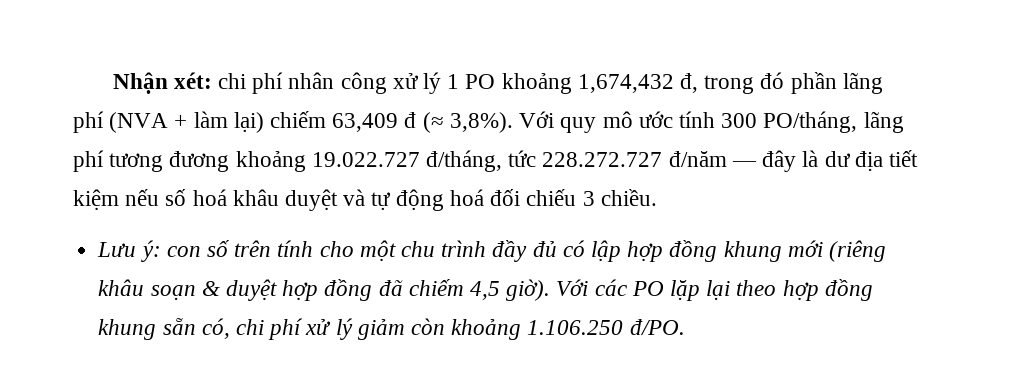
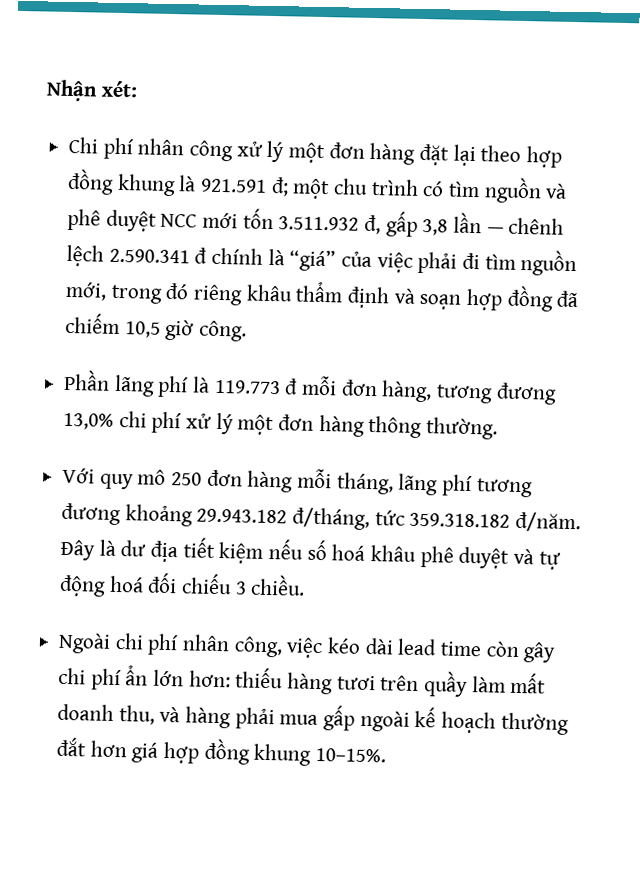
- Nhận xét: chi phí nhân công xử lý 1 PO khoảng 1,674,432 đ, trong đó phần lãng phí (NVA + làm lại) chiếm 63,409 đ (≈ 3,8%). Với quy mô ước tính 300 PO/tháng, lãng phí tương đương khoảng 19.022.727 đ/tháng, tức 228.272.727 đ/năm — đây là dư địa tiết kiệm nếu số hoá khâu duyệt và tự động hoá đối chiếu 3 chiều.
+ Nhận xét:
+ Chi phí nhân công xử lý một đơn hàng đặt lại theo hợp đồng khung là 921.591 đ; một chu trình có tìm nguồn và phê duyệt NCC mới tốn 3.511.932 đ, gấp 3,8 lần — chênh lệch 2.590.341 đ chính là “giá” của việc phải đi tìm nguồn mới, trong đó riêng khâu thẩm định và soạn hợp đồng đã chiếm 10,5 giờ công.
+ Phần lãng phí là 119.773 đ mỗi đơn hàng, tương đương 13,0% chi phí xử lý một đơn hàng thông thường.
+ Với quy mô 250 đơn hàng mỗi tháng, lãng phí tương đương khoảng 29.943.182 đ/tháng, tức 359.318.182 đ/năm. Đây là dư địa tiết kiệm nếu số hoá khâu phê duyệt và tự động hoá đối chiếu 3 chiều.
- Lưu ý: con số trên tính cho một chu trình đầy đủ có lập hợp đồng khung mới (riêng khâu soạn & duyệt hợp đồng đã chiếm 4,5 giờ). Với các PO lặp lại theo hợp đồng khung sẵn có, chi phí xử lý giảm còn khoảng 1.106.250 đ/PO.
+ Ngoài chi phí nhân công, việc kéo dài lead time còn gây chi phí ẩn lớn hơn: thiếu hàng tươi trên quầy làm mất doanh thu, và hàng phải mua gấp ngoài kế hoạch thường đắt hơn giá hợp đồng khung 10–15%.

